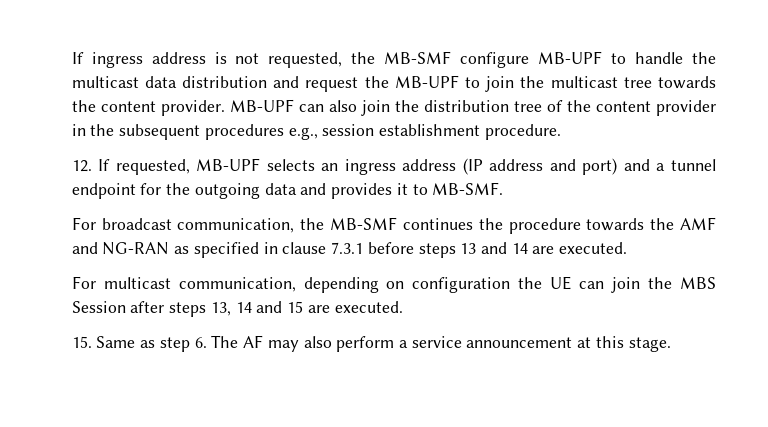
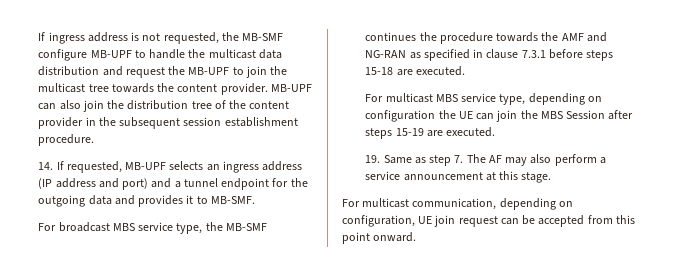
- MB-UPF can also join the distribution tree of the content provider in the subsequent procedures e.g., session establishment procedure.
+ MB-UPF can also join the distribution tree of the content provider in the subsequent session establishment procedure.
- 12. If requested, MB-UPF selects an ingress address (IP address and port) and a tunnel endpoint for the outgoing data and provides it to MB-SMF.
+ 14. If requested, MB-UPF selects an ingress address (IP address and port) and a tunnel endpoint for the outgoing data and provides it to MB-SMF.
- For broadcast communication, the MB-SMF continues the procedure towards the AMF and NG-RAN as specified in clause 7.3.1 before steps 13 and 14 are executed.
+ For broadcast MBS service type, the MB-SMF continues the procedure towards the AMF and NG-RAN as specified in clause 7.3.1 before steps 15-18 are executed.
- For multicast communication, depending on configuration the UE can join the MBS Session after steps 13, 14 and 15 are executed.
- 15. Same as step 6. The AF may also perform a service announcement at this stage.
+ For multicast MBS service type, depending on configuration the UE can join the MBS Session after steps 15-19 are executed.
+ 19. Same as step 7. The AF may also perform a service announcement at this stage.
+ For multicast communication, depending on configuration, UE join request can be accepted from this point onward.

